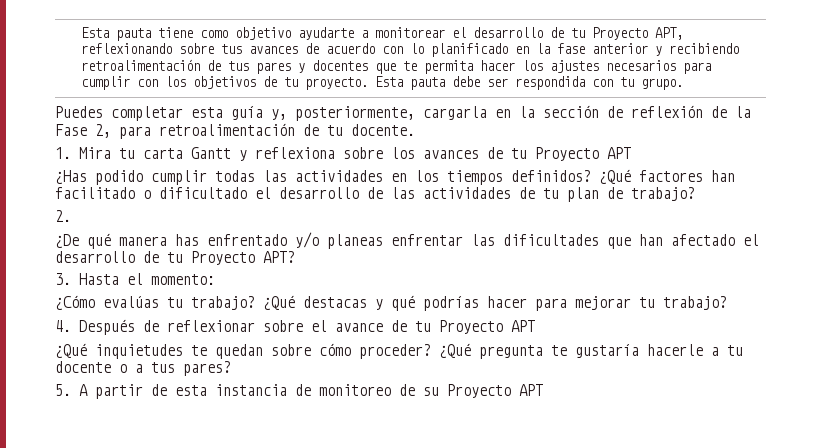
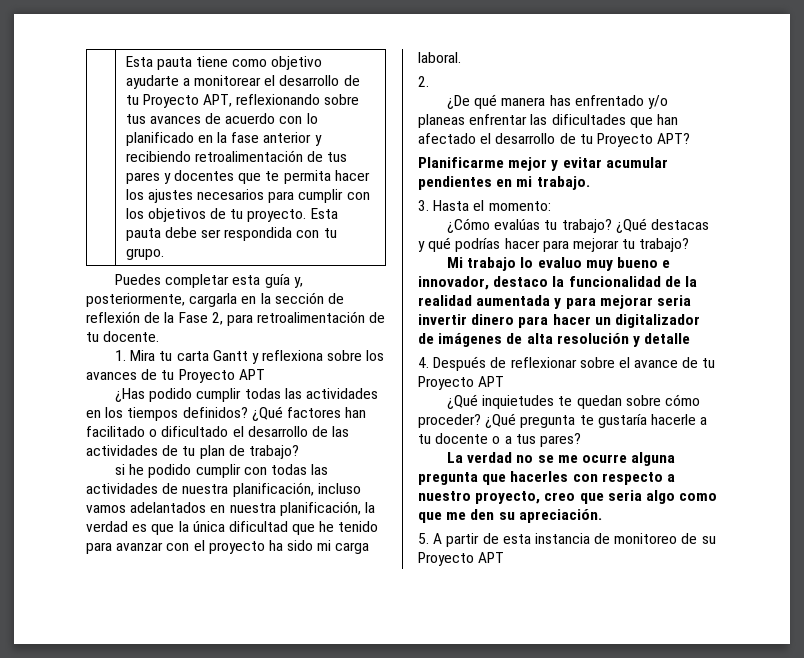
+ si he podido cumplir con todas las actividades de nuestra planificación, incluso vamos adelantados en nuestra planificación, la verdad es que la única dificultad que he tenido para avanzar con el proyecto ha sido mi carga laboral.
+ Planificarme mejor y evitar acumular pendientes en mi trabajo.
+ Mi trabajo lo evaluo muy bueno e innovador, destaco la funcionalidad de la realidad aumentada y para mejorar seria invertir dinero para hacer un digitalizador de imágenes de alta resolución y detalle
+ La verdad no se me ocurre alguna pregunta que hacerles con respecto a nuestro proyecto, creo que seria algo como que me den su apreciación.

